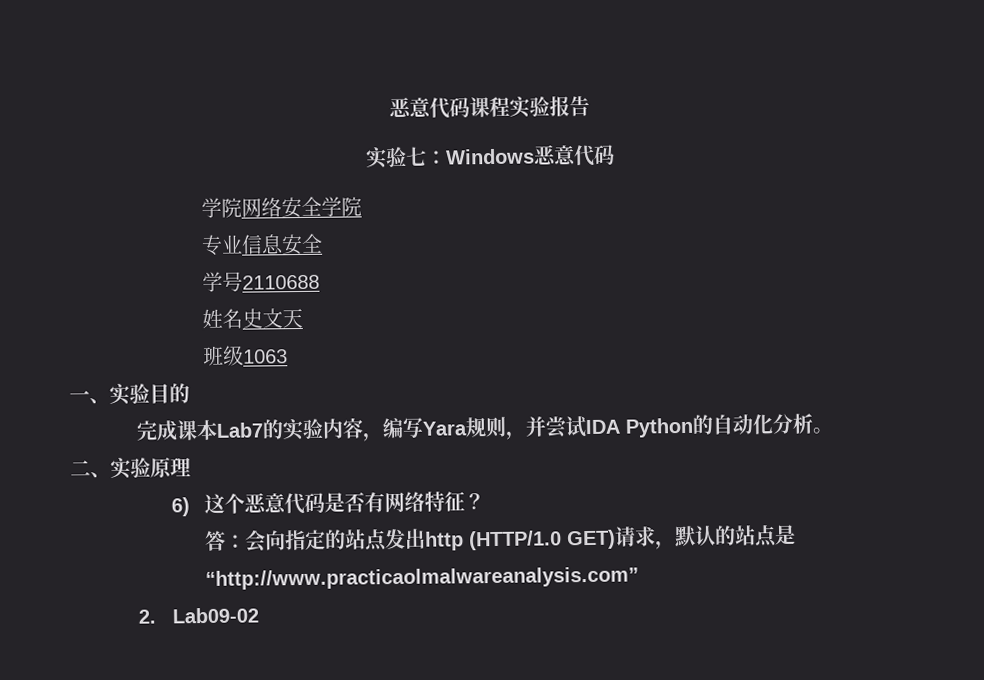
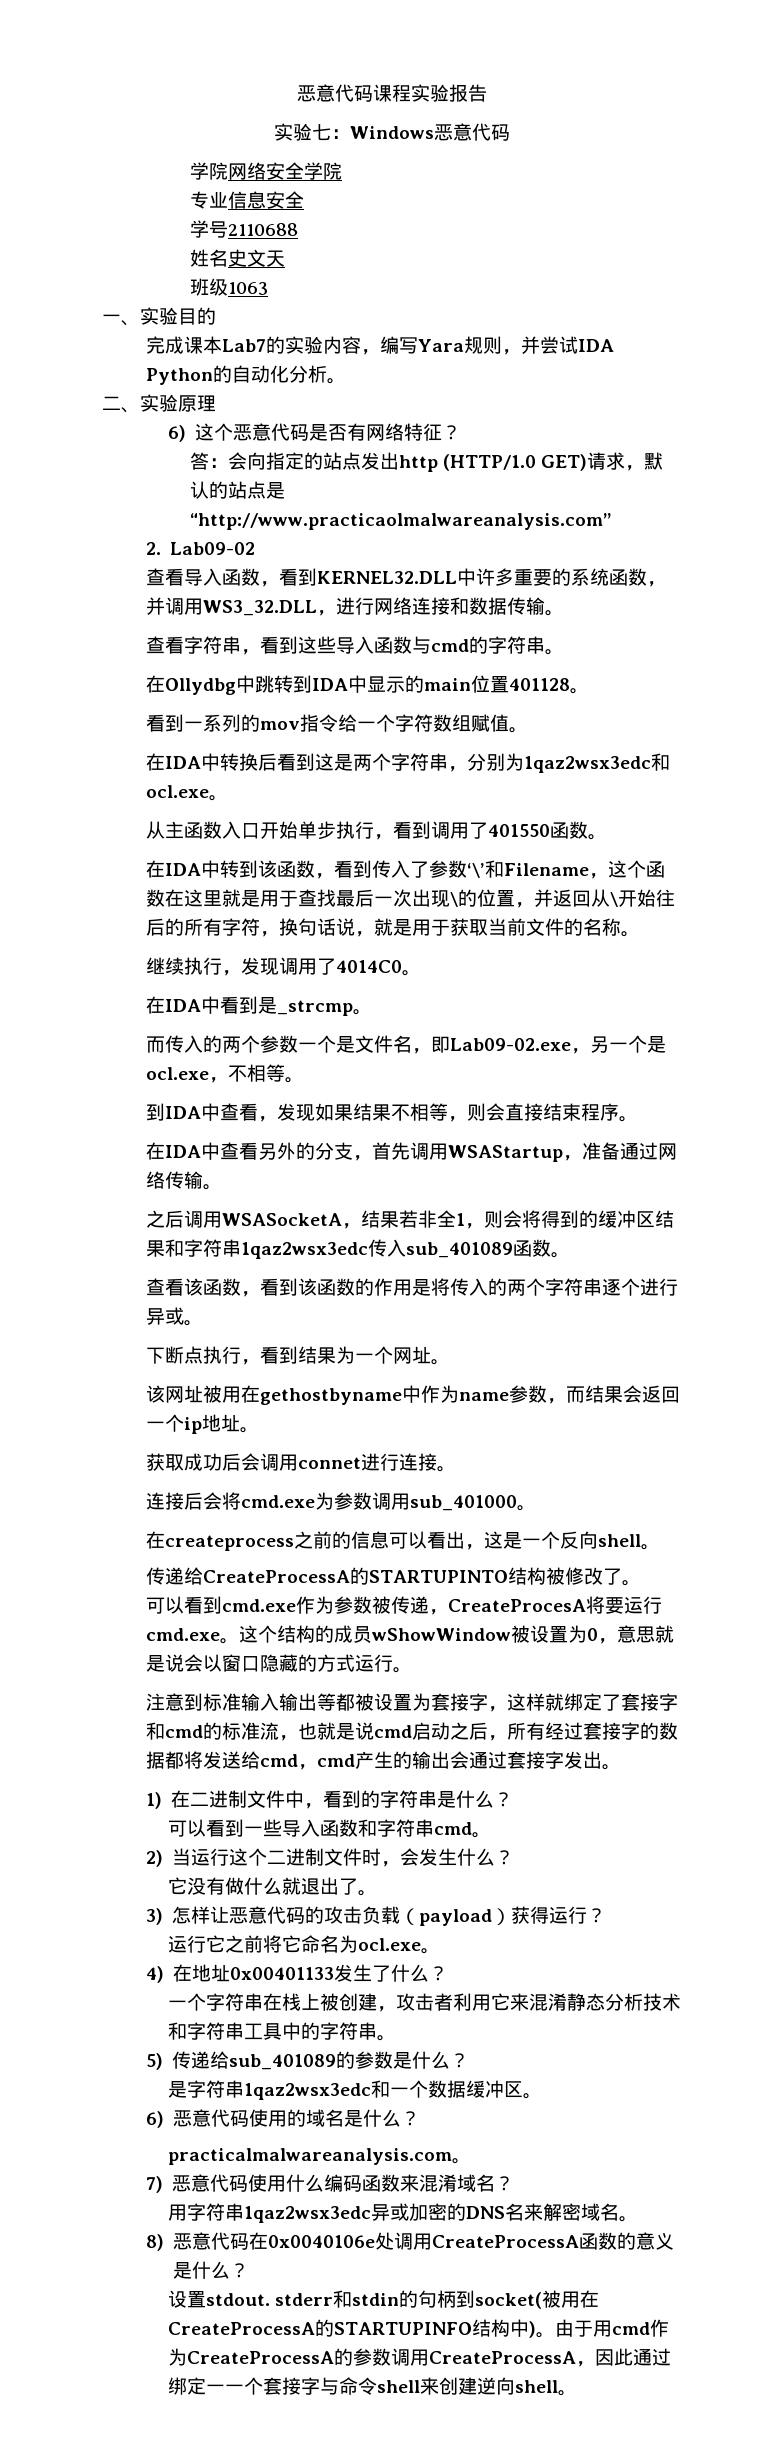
+ 查看导入函数，看到KERNEL32.DLL中许多重要的系统函数，并调用WS3_32.DLL，进行网络连接和数据传输。
+ 查看字符串，看到这些导入函数与cmd的字符串。
+ 在Ollydbg中跳转到IDA中显示的main位置401128。
+ 看到一系列的mov指令给一个字符数组赋值。
+ 在IDA中转换后看到这是两个字符串，分别为1qaz2wsx3edc和ocl.exe。
+ 从主函数入口开始单步执行，看到调用了401550函数。
+ 在IDA中转到该函数，看到传入了参数‘\’和Filename，这个函数在这里就是用于查找最后一次出现\的位置，并返回从\开始往后的所有字符，换句话说，就是用于获取当前文件的名称。
+ 继续执行，发现调用了4014C0。
+ 在IDA中看到是_strcmp。
+ 而传入的两个参数一个是文件名，即Lab09-02.exe，另一个是ocl.exe，不相等。
+ 到IDA中查看，发现如果结果不相等，则会直接结束程序。
+ 在IDA中查看另外的分支，首先调用WSAStartup，准备通过网络传输。
+ 之后调用WSASocketA，结果若非全1，则会将得到的缓冲区结果和字符串1qaz2wsx3edc传入sub_401089函数。
+ 查看该函数，看到该函数的作用是将传入的两个字符串逐个进行异或。
+ 下断点执行，看到结果为一个网址。
+ 该网址被用在gethostbyname中作为name参数，而结果会返回一个ip地址。
+ 获取成功后会调用connet进行连接。
+ 连接后会将cmd.exe为参数调用sub_401000。
+ 在createprocess之前的信息可以看出，这是一个反向shell。
+ 传递给CreateProcessA的STARTUPINTO结构被修改了。
+ 可以看到cmd.exe作为参数被传递，CreateProcesA将要运行cmd.exe。这个结构的成员wShowWindow被设置为0，意思就是说会以窗口隐藏的方式运行。
+ 注意到标准输入输出等都被设置为套接字，这样就绑定了套接字和cmd的标准流，也就是说cmd启动之后，所有经过套接字的数据都将发送给cmd，cmd产生的输出会通过套接字发出。
+ 1)在二进制文件中，看到的字符串是什么？
+ 可以看到一些导入函数和字符串cmd。
+ 2)当运行这个二进制文件时，会发生什么？
+ 它没有做什么就退出了。
+ 3)怎样让恶意代码的攻击负载（payload）获得运行？
+ 运行它之前将它命名为ocl.exe。
+ 4)在地址0x00401133发生了什么？
+ 一个字符串在栈上被创建，攻击者利用它来混淆静态分析技术和字符串工具中的字符串。
+ 5)传递给sub_401089的参数是什么？
+ 是字符串1qaz2wsx3edc和一个数据缓冲区。
+ 6)恶意代码使用的域名是什么？
+ practicalmalwareanalysis.com。
+ 7)恶意代码使用什么编码函数来混淆域名？
+ 用字符串1qaz2wsx3edc异或加密的DNS名来解密域名。
+ 8)恶意代码在0x0040106e处调用CreateProcessA函数的意义是什么？
+ 设置stdout. stderr和stdin的句柄到socket(被用在CreateProcessA的STARTUPINFO结构中)。由于用cmd作为CreateProcessA的参数调用CreateProcessA，因此通过绑定一一个套接字与命令shell来创建逆向shell。

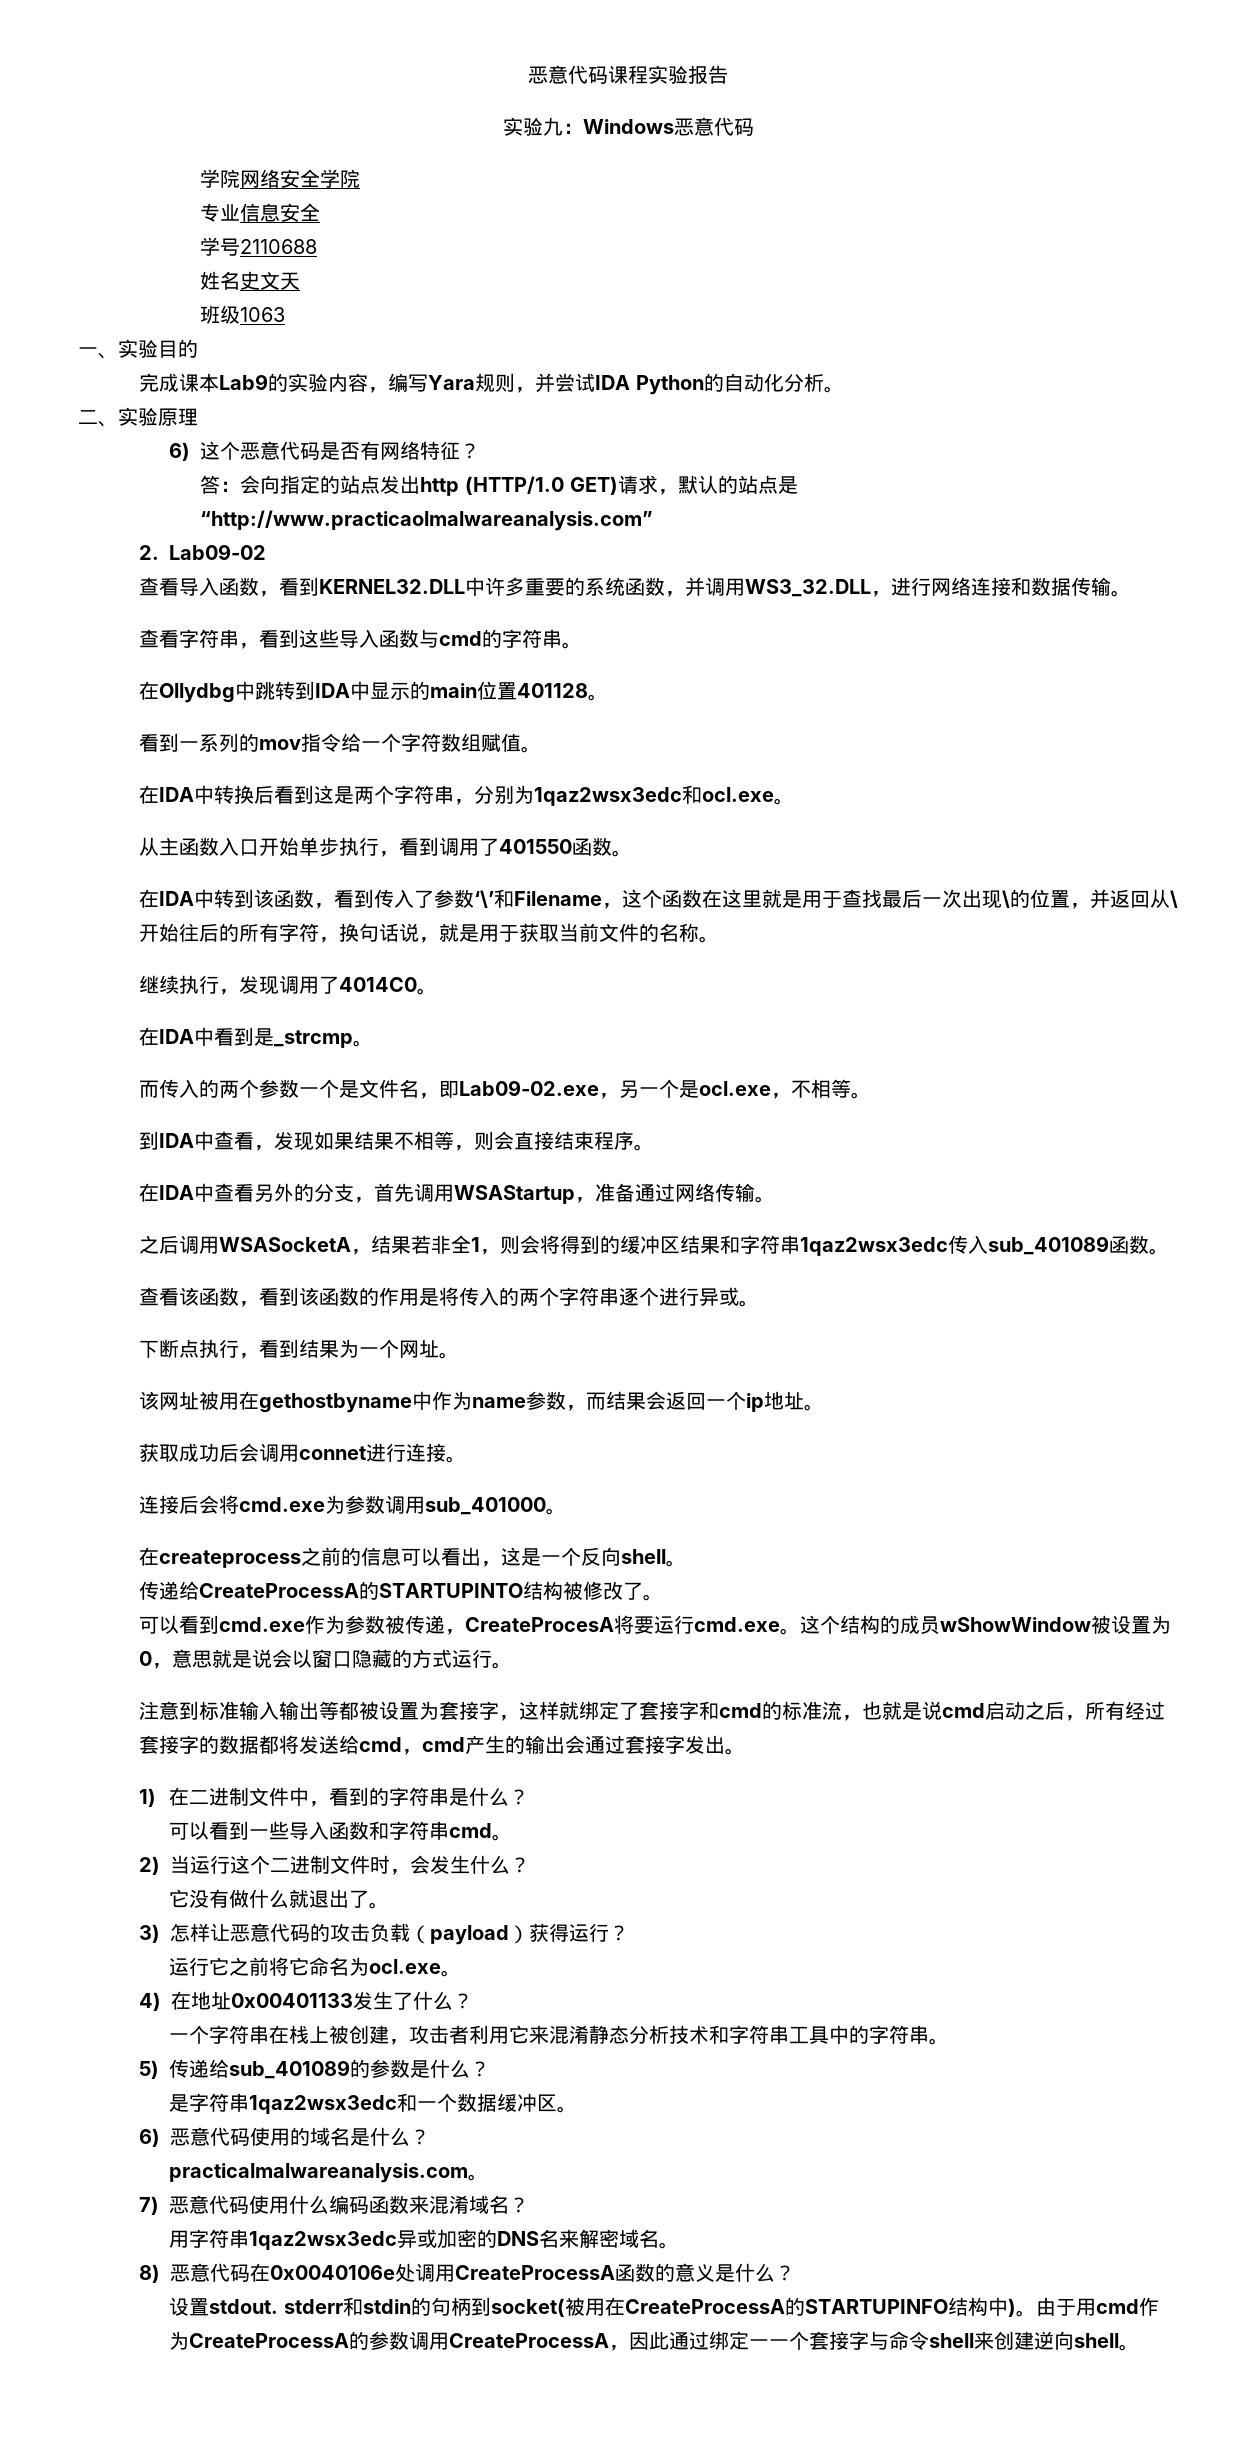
- 实验七：Windows恶意代码
+ 实验九：Windows恶意代码
- 完成课本Lab7的实验内容，编写Yara规则，并尝试IDA Python的自动化分析。
+ 完成课本Lab9的实验内容，编写Yara规则，并尝试IDA Python的自动化分析。

